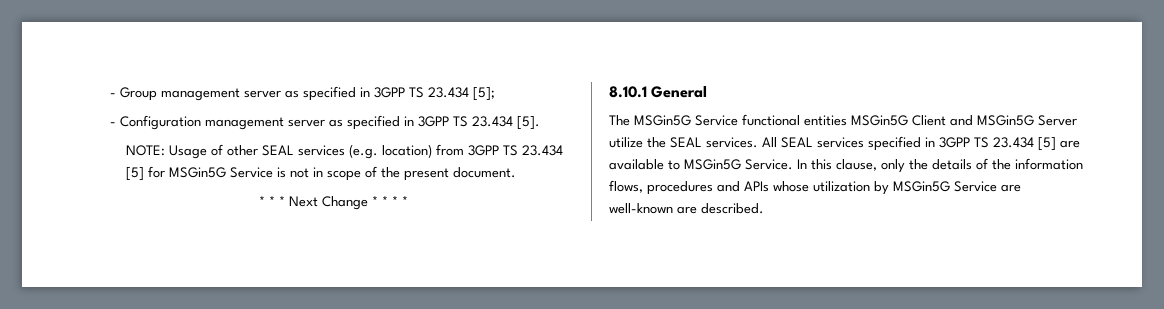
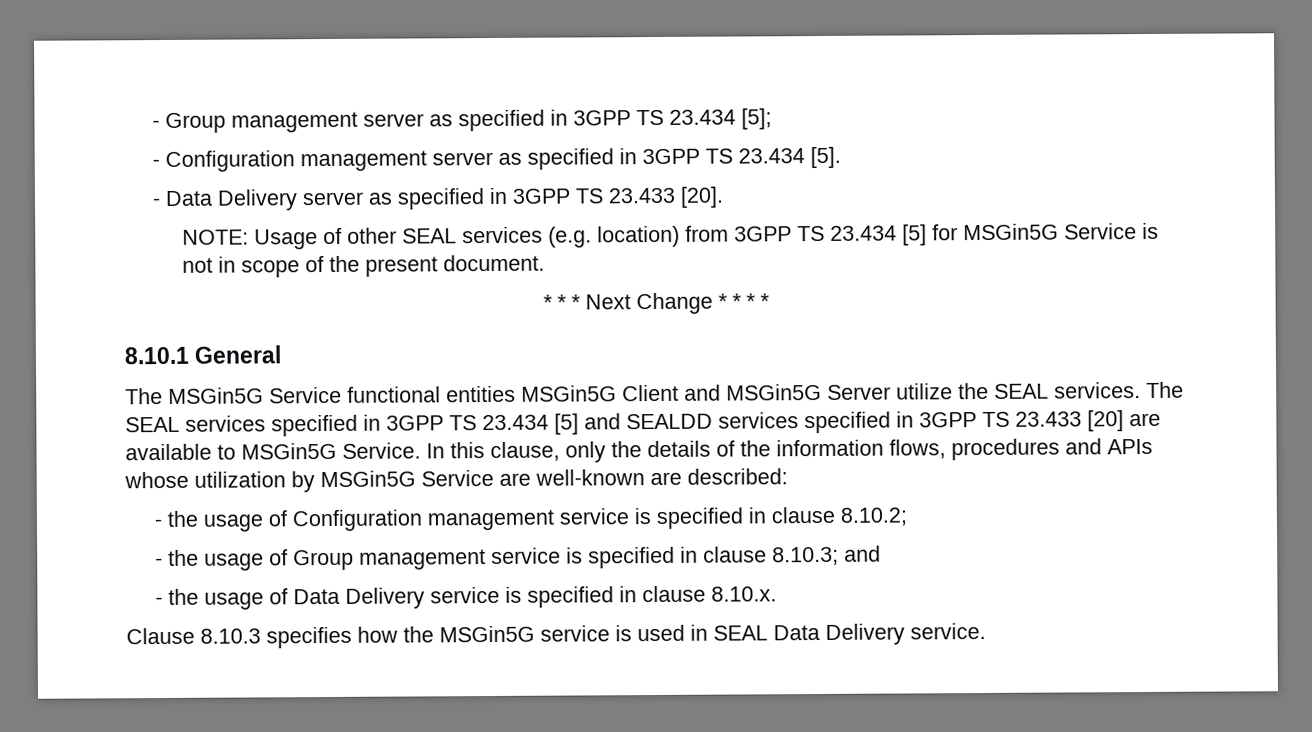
+ - Data Delivery server as specified in 3GPP TS 23.433 [20].
- All SEAL services specified in 3GPP TS 23.434 [5] are available to MSGin5G Service.
+ The SEAL services specified in 3GPP TS 23.434 [5] and SEALDD services specified in 3GPP TS 23.433 [20] are available to MSGin5G Service.
- In this clause, only the details of the information flows, procedures and APIs whose utilization by MSGin5G Service are well-known are described.
+ In this clause, only the details of the information flows, procedures and APIs whose utilization by MSGin5G Service are well-known are described:
+ - the usage of Configuration management service is specified in clause 8.10.2;
+ - the usage of Group management service is specified in clause 8.10.3; and
+ - the usage of Data Delivery service is specified in clause 8.10.x.
+ Clause 8.10.3 specifies how the MSGin5G service is used in SEAL Data Delivery service.

